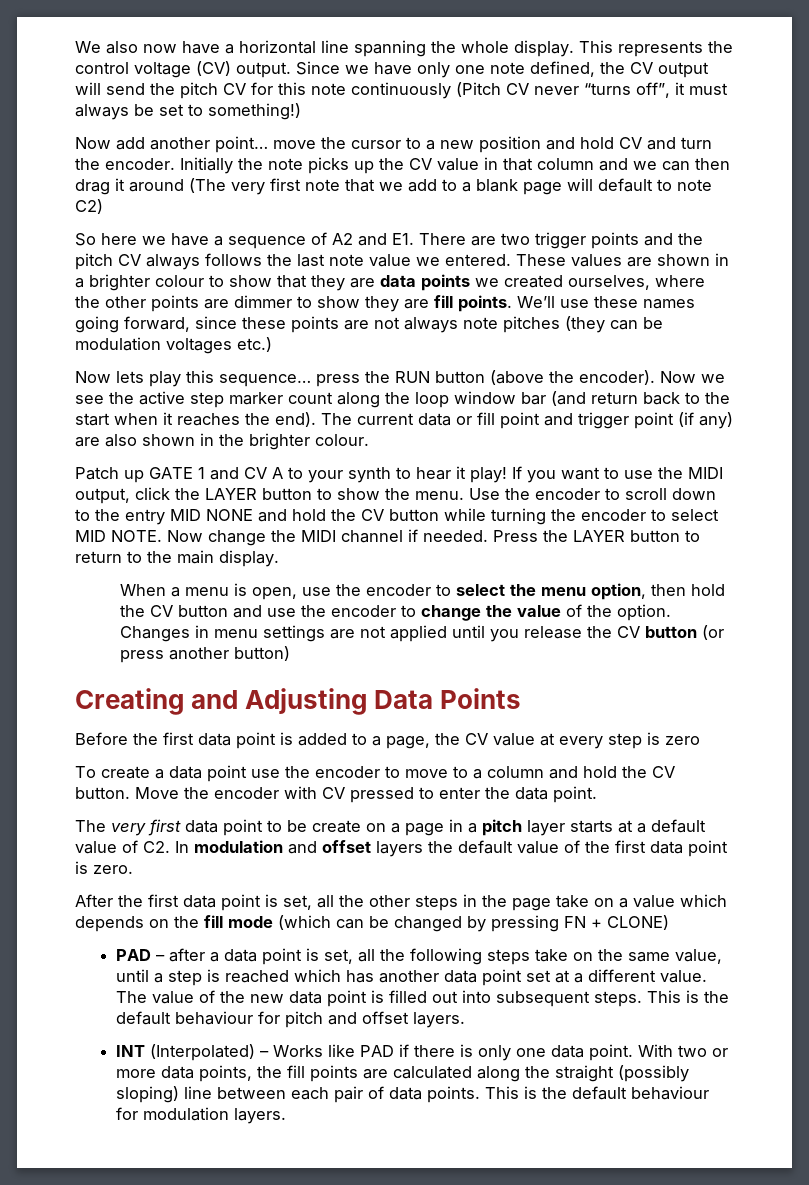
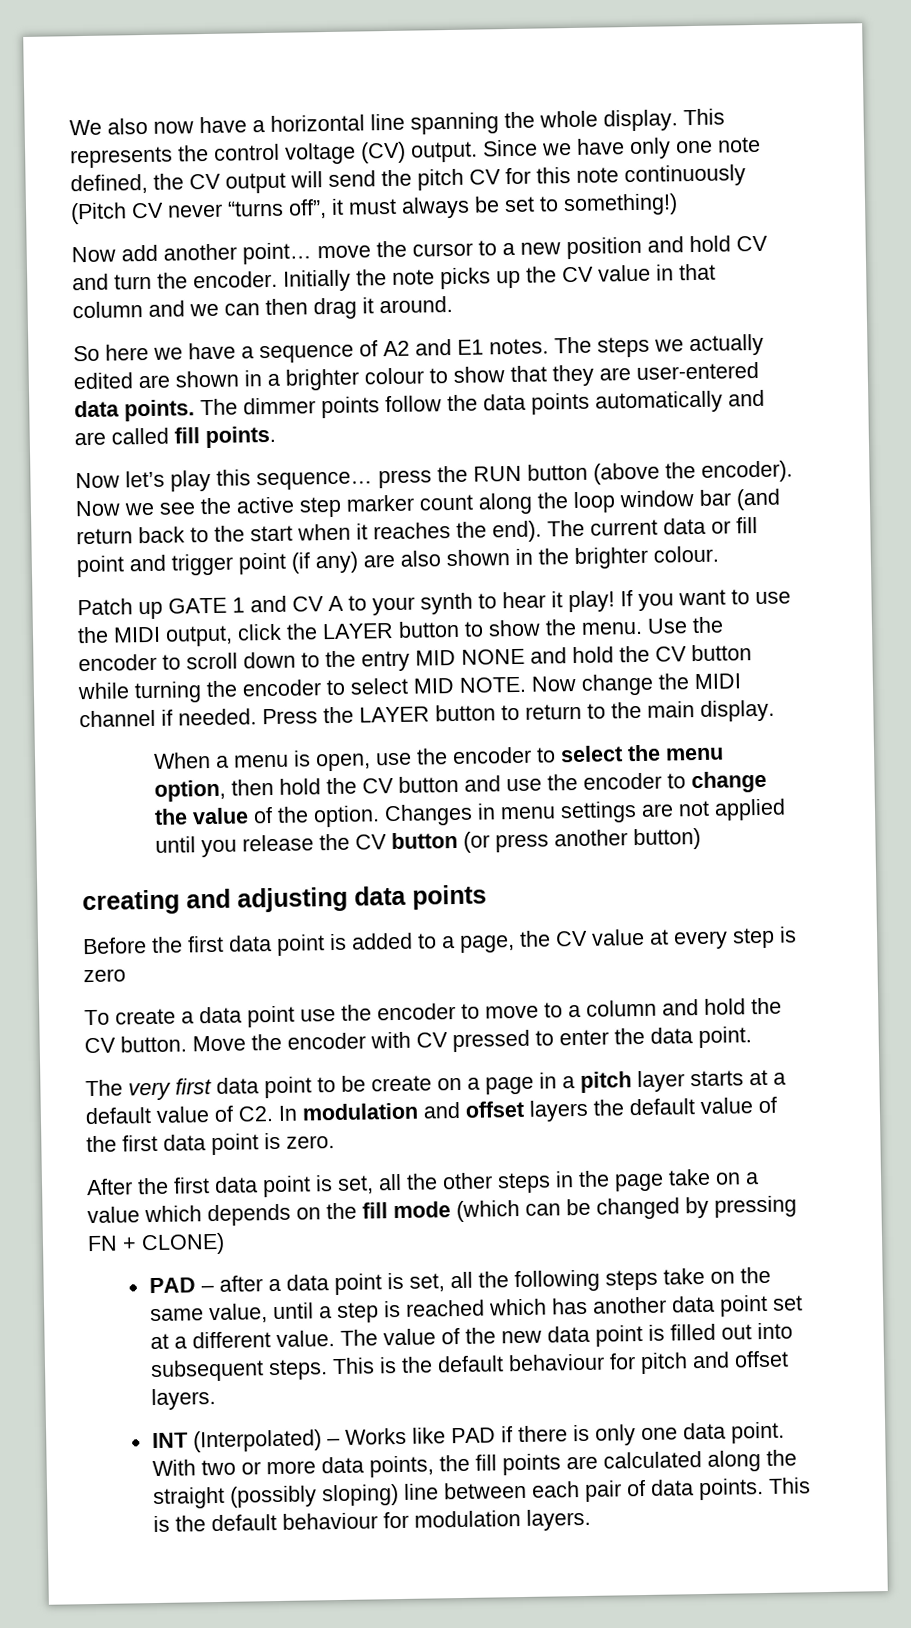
- Initially the note picks up the CV value in that column and we can then drag it around (The very first note that we add to a blank page will default to note C2)
+ Initially the note picks up the CV value in that column and we can then drag it around.
- So here we have a sequence of A2 and E1. There are two trigger points and the pitch CV always follows the last note value we entered. These values are shown in a brighter colour to show that they are data points we created ourselves, where the other points are dimmer to show they are fill points. We’ll use these names going forward, since these points are not always note pitches (they can be modulation voltages etc.)
- Now lets play this sequence… press the RUN button (above the encoder).
+ So here we have a sequence of A2 and E1 notes. The steps we actually edited are shown in a brighter colour to show that they are user-entered data points. The dimmer points follow the data points automatically and are called fill points.
+ Now let’s play this sequence… press the RUN button (above the encoder).
- Creating and Adjusting Data Points
+ creating and adjusting data points

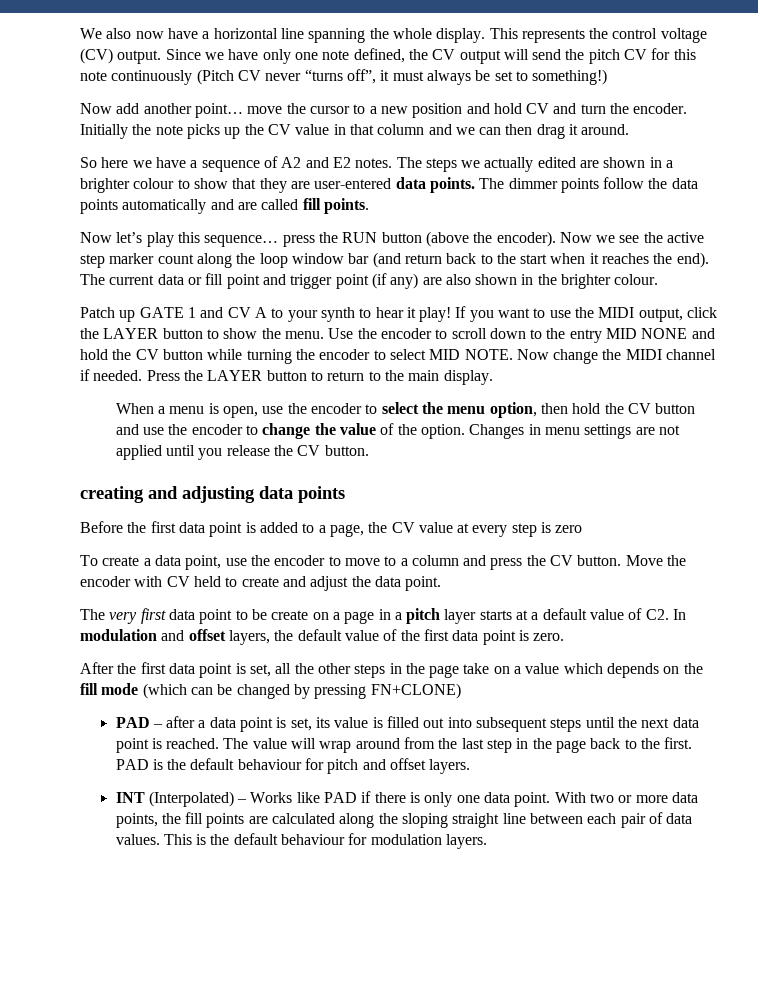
- So here we have a sequence of A2 and E1 notes.
+ So here we have a sequence of A2 and E2 notes.
- Changes in menu settings are not applied until you release the CV button (or press another button)
+ Changes in menu settings are not applied until you release the CV button.
- To create a data point use the encoder to move to a column and hold the CV button.
+ To create a data point, use the encoder to move to a column and press the CV button.
- Move the encoder with CV pressed to enter the data point.
+ Move the encoder with CV held to create and adjust the data point.
- The very first data point to be create on a page in a pitch layer starts at a default value of C2. In modulation and offset layers the default value of the first data point is zero.
+ The very first data point to be create on a page in a pitch layer starts at a default value of C2. In modulation and offset layers, the default value of the first data point is zero.
- After the first data point is set, all the other steps in the page take on a value which depends on the fill mode (which can be changed by pressing FN + CLONE)
+ After the first data point is set, all the other steps in the page take on a value which depends on the fill mode (which can be changed by pressing FN+CLONE)
- PAD – after a data point is set, all the following steps take on the same value, until a step is reached which has another data point set at a different value. The value of the new data point is filled out into subsequent steps. This is the default behaviour for pitch and offset layers.
+ PAD – after a data point is set, its value is filled out into subsequent steps until the next data point is reached. The value will wrap around from the last step in the page back to the first. PAD is the default behaviour for pitch and offset layers.
- With two or more data points, the fill points are calculated along the straight (possibly sloping) line between each pair of data points.
+ With two or more data points, the fill points are calculated along the sloping straight line between each pair of data values.

